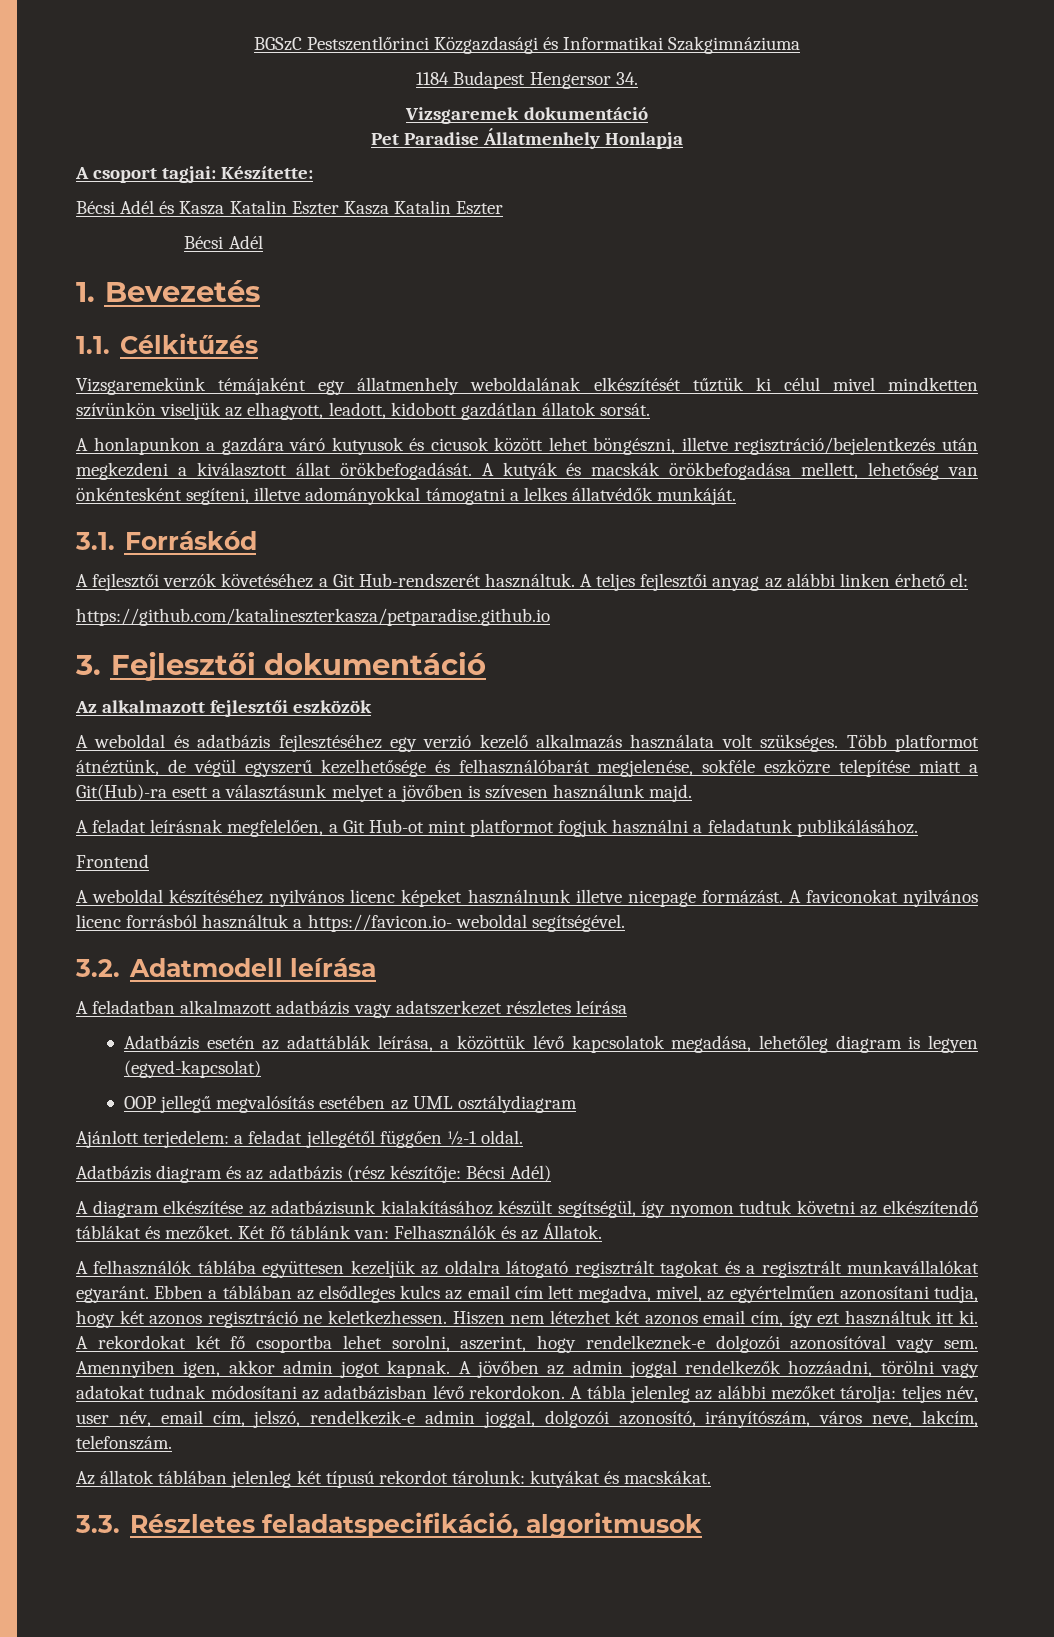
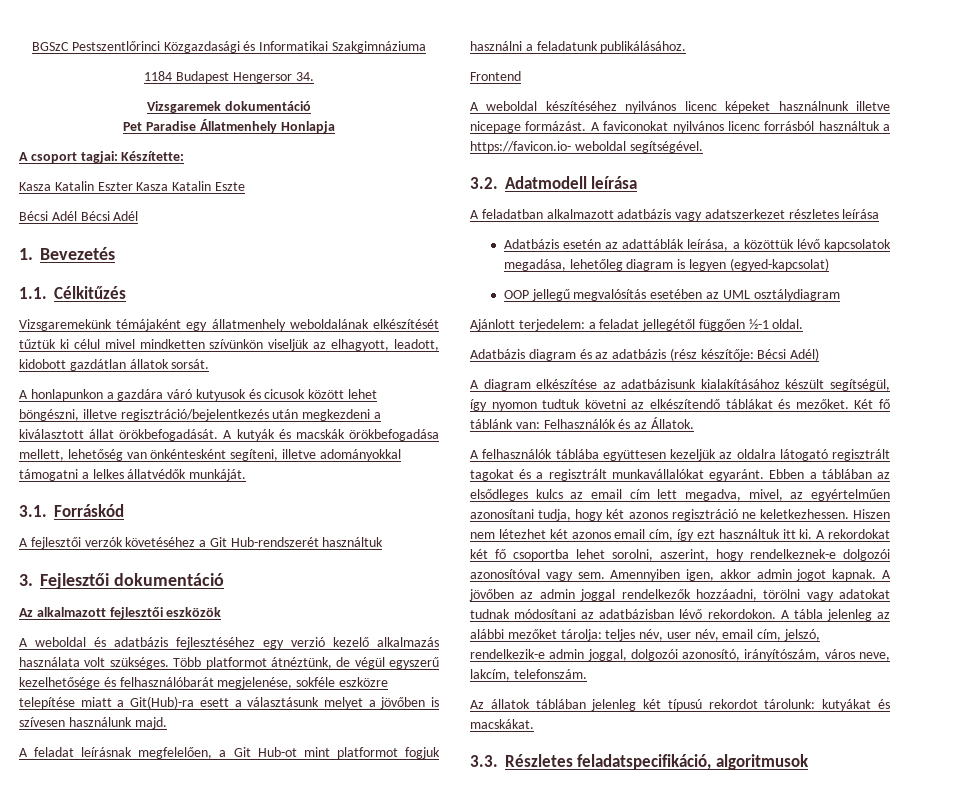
- Bécsi Adél és Kasza Katalin Eszter Kasza Katalin Eszter
- Bécsi Adél
+ Kasza Katalin Eszter Kasza Katalin Eszte
+ Bécsi Adél Bécsi Adél
- A fejlesztői verzók követéséhez a Git Hub-rendszerét használtuk. A teljes fejlesztői anyag az alábbi linken érhető el:
- https://github.com/katalineszterkasza/petparadise.github.io
+ A fejlesztői verzók követéséhez a Git Hub-rendszerét használtuk

